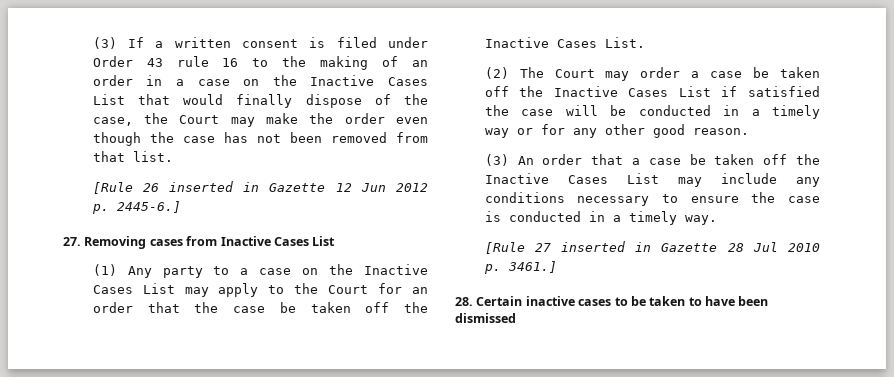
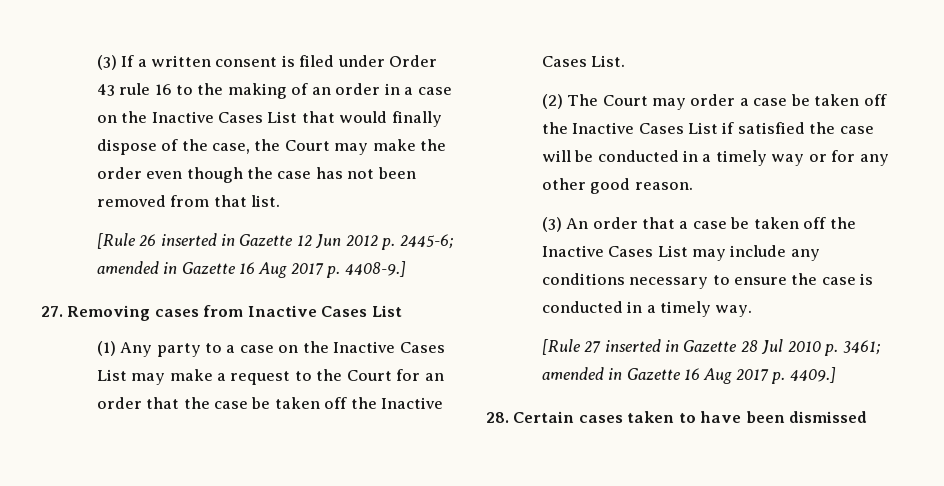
- [Rule 26 inserted in Gazette 12 Jun 2012 p. 2445-6.]
+ [Rule 26 inserted in Gazette 12 Jun 2012 p. 2445-6; amended in Gazette 16 Aug 2017 p. 4408-9.]
- (1) Any party to a case on the Inactive Cases List may apply to the Court for an order that the case be taken off the Inactive Cases List.
+ (1) Any party to a case on the Inactive Cases List may make a request to the Court for an order that the case be taken off the Inactive Cases List.
- [Rule 27 inserted in Gazette 28 Jul 2010 p. 3461.]
- 28. Certain inactive cases to be taken to have been dismissed
+ [Rule 27 inserted in Gazette 28 Jul 2010 p. 3461; amended in Gazette 16 Aug 2017 p. 4409.]
+ 28. Certain cases taken to have been dismissed

